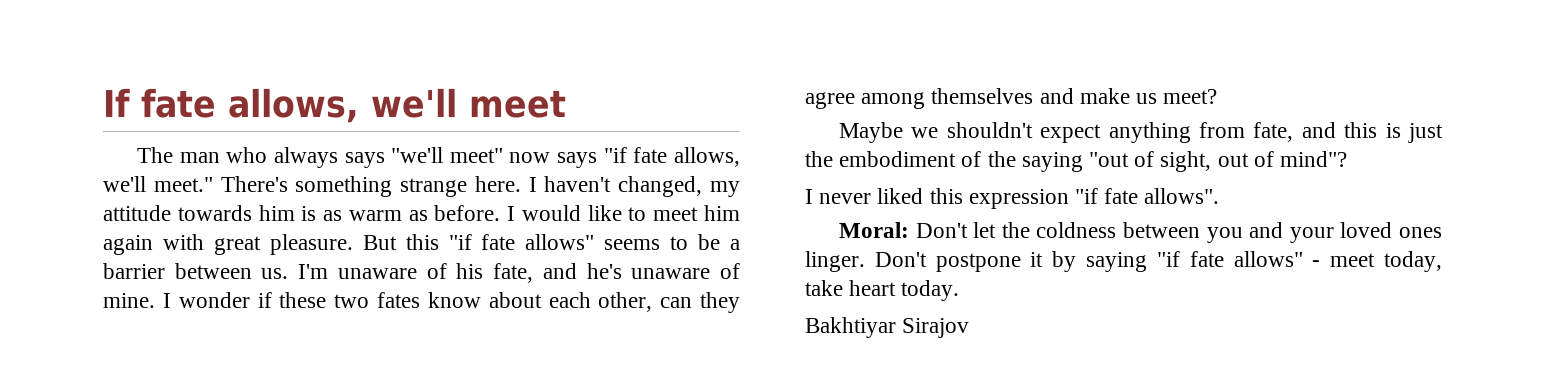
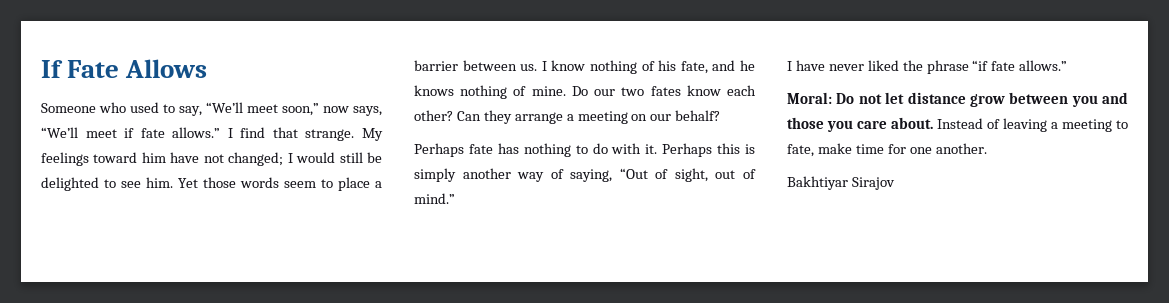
- If fate allows, we'll meet
- The man who always says "we'll meet" now says "if fate allows, we'll meet." There's something strange here. I haven't changed, my attitude towards him is as warm as before. I would like to meet him again with great pleasure. But this "if fate allows" seems to be a barrier between us.
+ If Fate Allows
+ Someone who used to say, “We’ll meet soon,” now says, “We’ll meet if fate allows.” I find that strange. My feelings toward him have not changed; I would still be delighted to see him. Yet those words seem to place a barrier between us.
- I'm unaware of his fate, and he's unaware of mine. I wonder if these two fates know about each other, can they agree among themselves and make us meet?
- Maybe we shouldn't expect anything from fate, and this is just the embodiment of the saying "out of sight, out of mind"?
- I never liked this expression "if fate allows".
+ I know nothing of his fate, and he knows nothing of mine. Do our two fates know each other? Can they arrange a meeting on our behalf?
+ Perhaps fate has nothing to do with it. Perhaps this is simply another way of saying, “Out of sight, out of mind.”
+ I have never liked the phrase “if fate allows.”
- Moral: Don't let the coldness between you and your loved ones linger. Don't postpone it by saying "if fate allows" - meet today, take heart today.
+ Moral: Do not let distance grow between you and those you care about. Instead of leaving a meeting to fate, make time for one another.

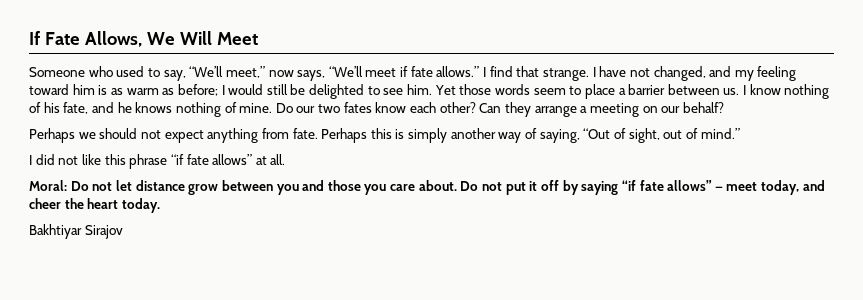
- If Fate Allows
+ If Fate Allows, We Will Meet
- Someone who used to say, “We’ll meet soon,” now says, “We’ll meet if fate allows.”
+ Someone who used to say, “We’ll meet,” now says, “We’ll meet if fate allows.”
- My feelings toward him have not changed; I would still be delighted to see him.
+ I have not changed, and my feeling toward him is as warm as before; I would still be delighted to see him.
- Perhaps fate has nothing to do with it.
+ Perhaps we should not expect anything from fate.
- I have never liked the phrase “if fate allows.”
+ I did not like this phrase “if fate allows” at all.
- Instead of leaving a meeting to fate, make time for one another.
+ Do not put it off by saying “if fate allows” — meet today, and cheer the heart today.

